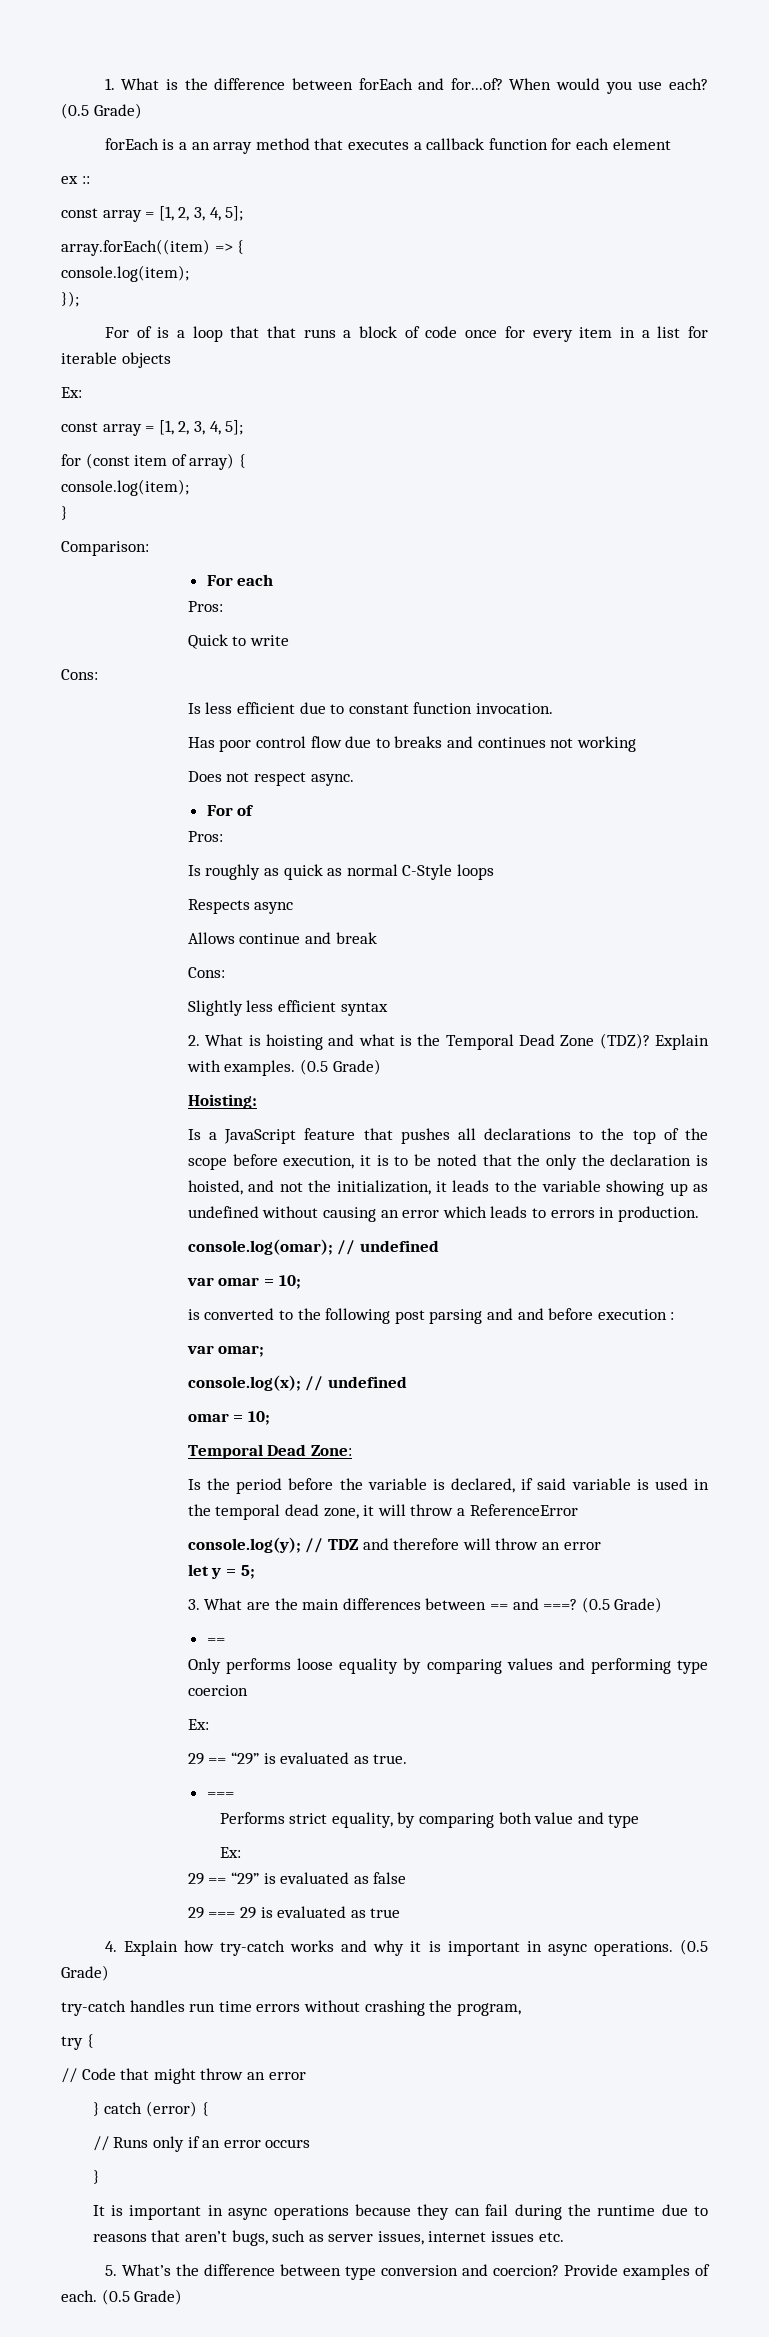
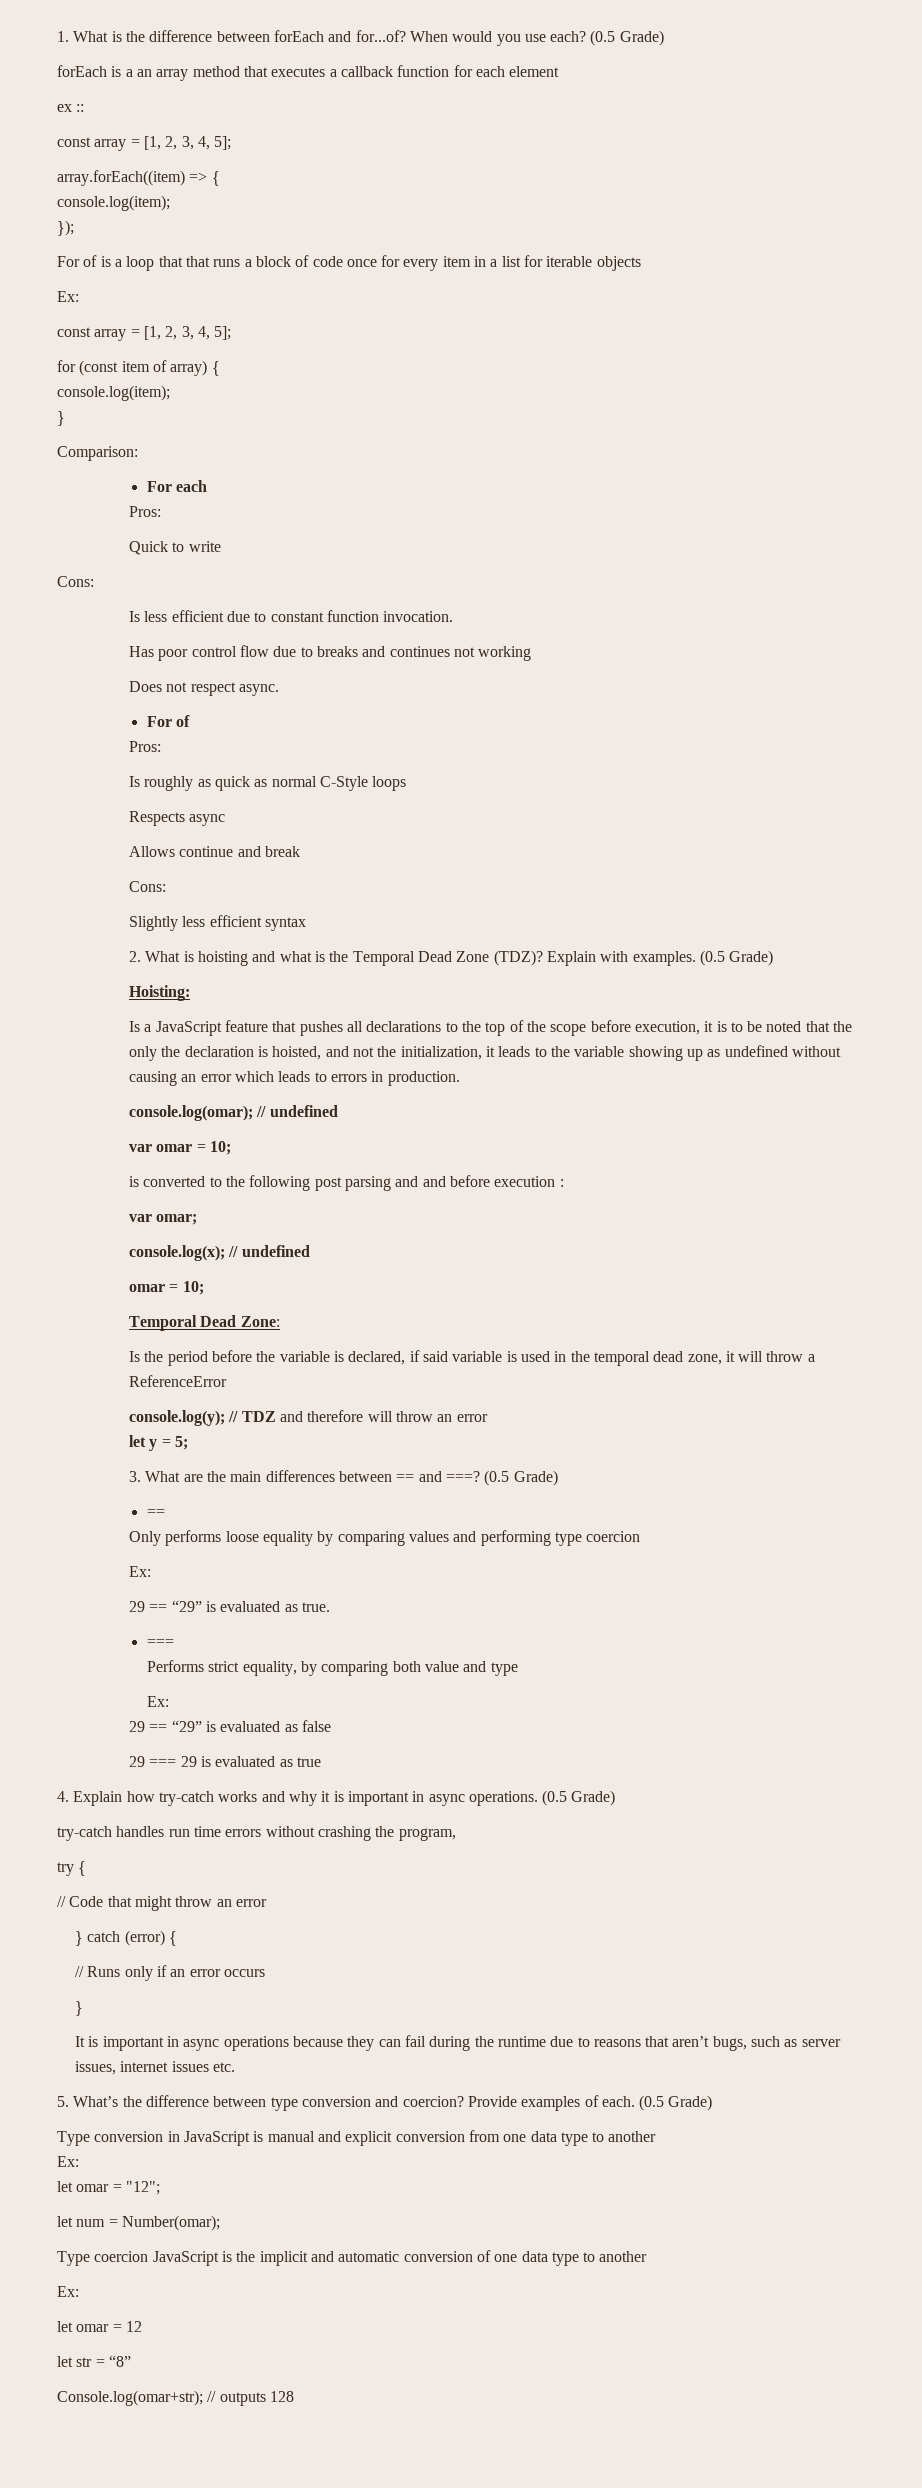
+ Type conversion in JavaScript is manual and explicit conversion from one data type to another
+ Ex:
+ let omar = "12";
+ let num = Number(omar);
+ Type coercion JavaScript is the implicit and automatic conversion of one data type to another
+ Ex:
+ let omar = 12
+ let str = “8”
+ Console.log(omar+str); // outputs 128

